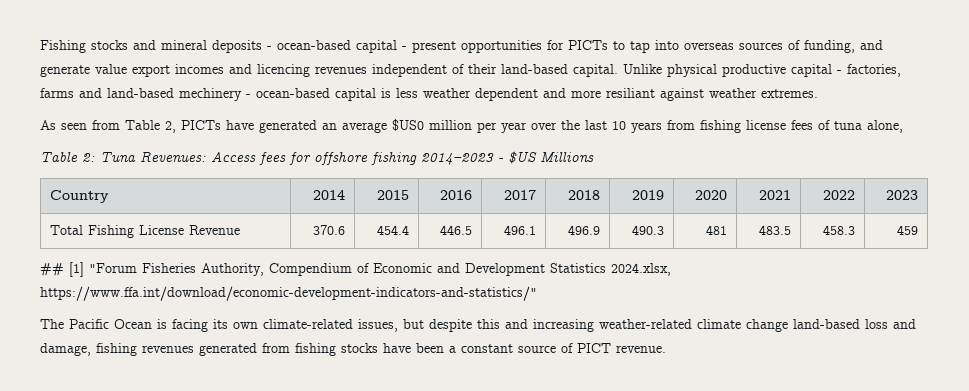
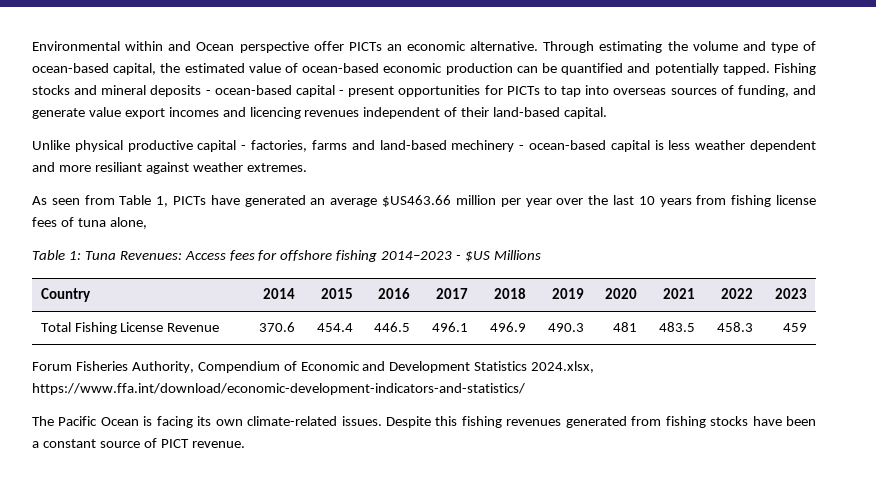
+ Environmental within and Ocean perspective offer PICTs an economic alternative. Through estimating the volume and type of ocean-based capital, the estimated value of ocean-based economic production can be quantified and potentially tapped.
- Fishing stocks and mineral deposits - ocean-based capital - present opportunities for PICTs to tap into overseas sources of funding, and generate value export incomes and licencing revenues independent of their land-based capital. Unlike physical productive capital - factories, farms and land-based mechinery - ocean-based capital is less weather dependent and more resiliant against weather extremes.
+ Fishing stocks and mineral deposits - ocean-based capital - present opportunities for PICTs to tap into overseas sources of funding, and generate value export incomes and licencing revenues independent of their land-based capital.
+ Unlike physical productive capital - factories, farms and land-based mechinery - ocean-based capital is less weather dependent and more resiliant against weather extremes.
- As seen from Table 2, PICTs have generated an average $US0 million per year over the last 10 years from fishing license fees of tuna alone,
+ As seen from Table 1, PICTs have generated an average $US463.66 million per year over the last 10 years from fishing license fees of tuna alone,
- Table 2: Tuna Revenues: Access fees for offshore fishing 2014–2023 - $US Millions
+ Table 1: Tuna Revenues: Access fees for offshore fishing 2014–2023 - $US Millions
- ## [1] "Forum Fisheries Authority, Compendium of Economic and Development Statistics 2024.xlsx, https://www.ffa.int/download/economic-development-indicators-and-statistics/"
+ Forum Fisheries Authority, Compendium of Economic and Development Statistics 2024.xlsx, https://www.ffa.int/download/economic-development-indicators-and-statistics/
- The Pacific Ocean is facing its own climate-related issues, but despite this and increasing weather-related climate change land-based loss and damage, fishing revenues generated from fishing stocks have been a constant source of PICT revenue.
+ The Pacific Ocean is facing its own climate-related issues. Despite this fishing revenues generated from fishing stocks have been a constant source of PICT revenue.

